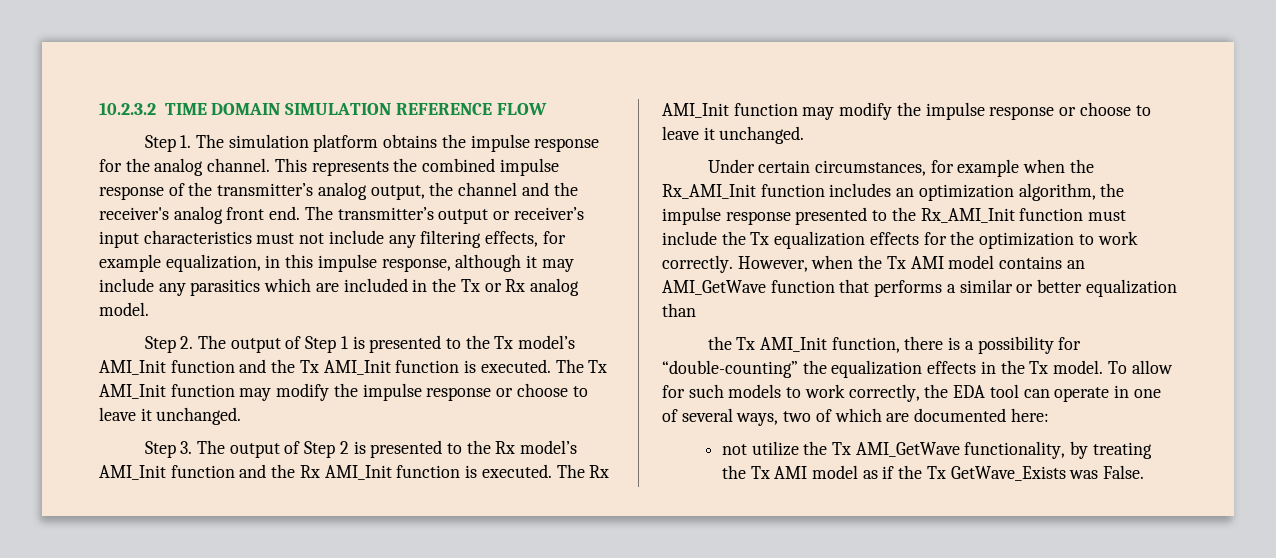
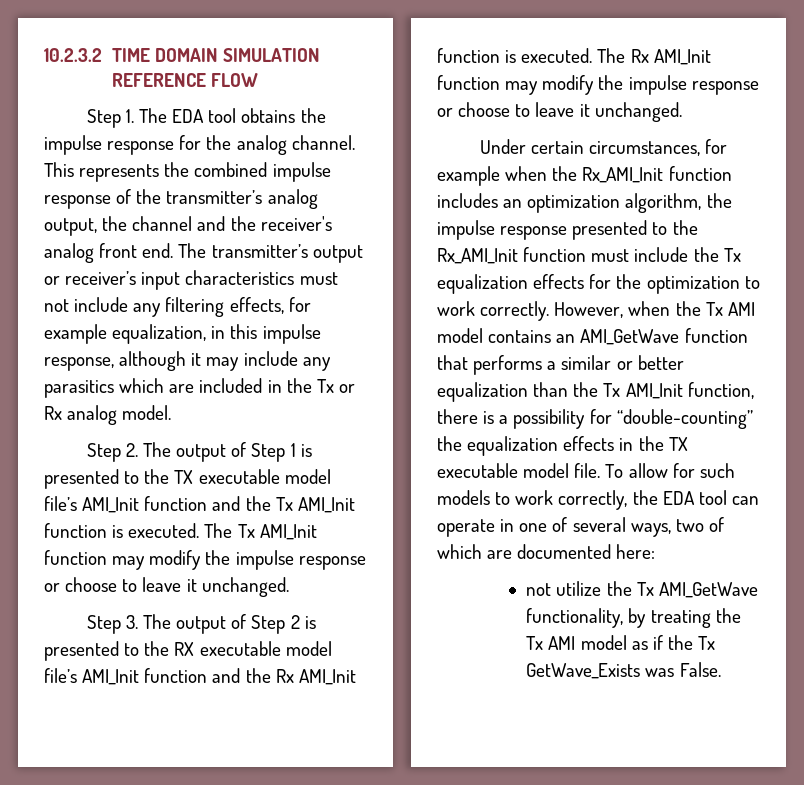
- Step 1. The simulation platform obtains the impulse response for the analog channel.
+ Step 1. The EDA tool obtains the impulse response for the analog channel.
- Step 2. The output of Step 1 is presented to the Tx model’s AMI_Init function and the Tx AMI_Init function is executed.
+ Step 2. The output of Step 1 is presented to the TX executable model file’s AMI_Init function and the Tx AMI_Init function is executed.
- Step 3. The output of Step 2 is presented to the Rx model’s AMI_Init function and the Rx AMI_Init function is executed.
+ Step 3. The output of Step 2 is presented to the RX executable model file’s AMI_Init function and the Rx AMI_Init function is executed.
- However, when the Tx AMI model contains an AMI_GetWave function that performs a similar or better equalization than
- the Tx AMI_Init function, there is a possibility for “double-counting” the equalization effects in the Tx model.
+ However, when the Tx AMI model contains an AMI_GetWave function that performs a similar or better equalization than the Tx AMI_Init function, there is a possibility for “double-counting” the equalization effects in the TX executable model file.

